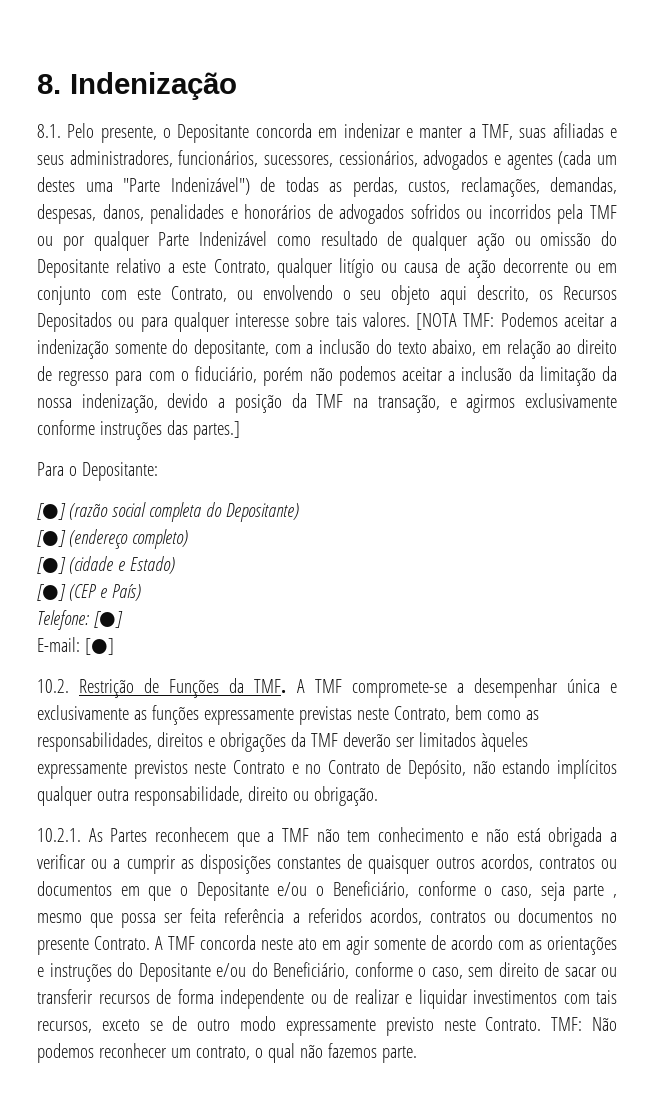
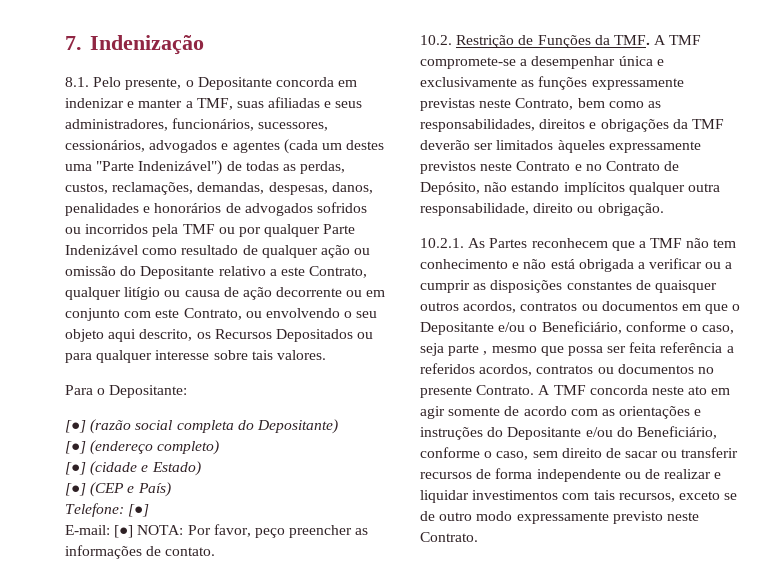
- 8. Indenização
+ 7. Indenização
- [NOTA TMF: Podemos aceitar a indenização somente do depositante, com a inclusão do texto abaixo, em relação ao direito de regresso para com o fiduciário, porém não podemos aceitar a inclusão da limitação da nossa indenização, devido a posição da TMF na transação, e agirmos exclusivamente conforme instruções das partes.]
- E-mail: [●]
+ E-mail: [●] NOTA: Por favor, peço preencher as informações de contato.
- TMF: Não podemos reconhecer um contrato, o qual não fazemos parte.

